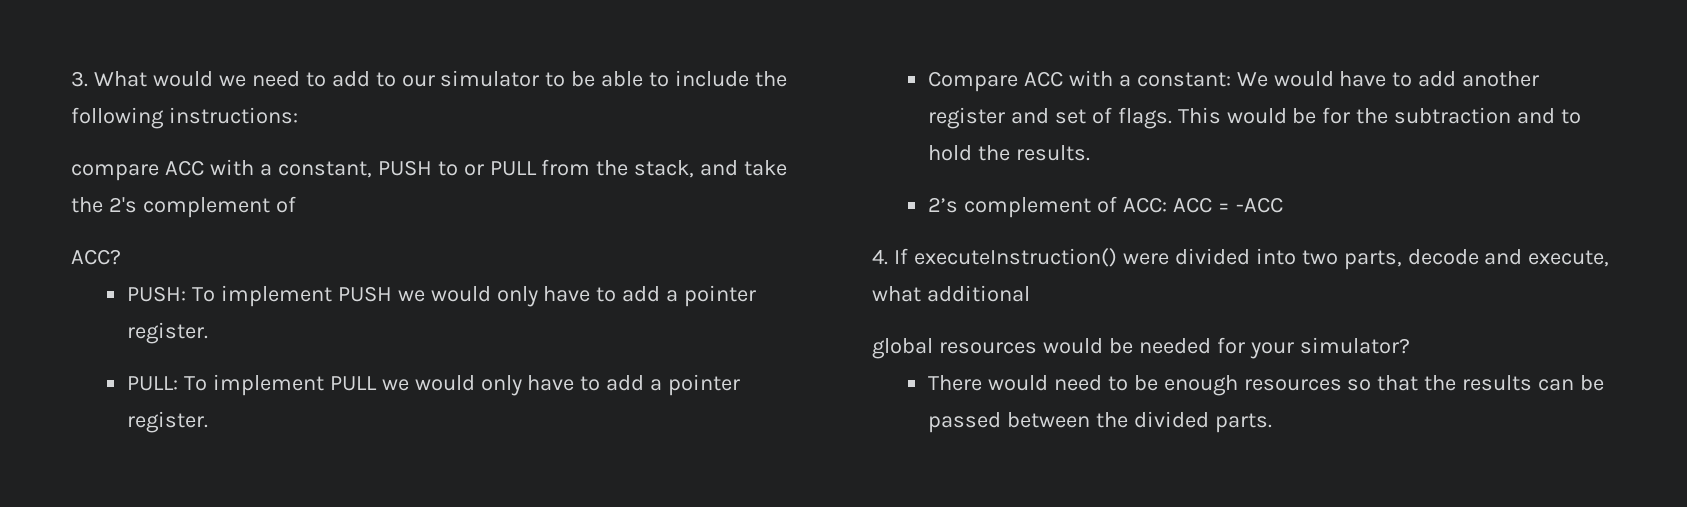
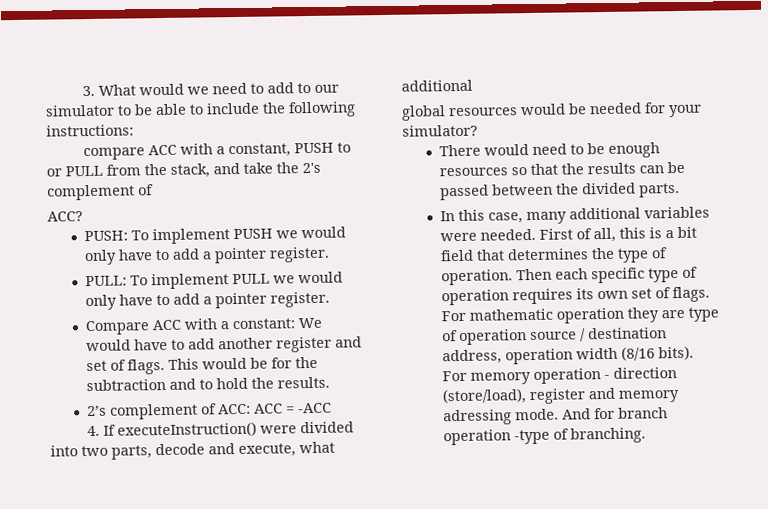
+ In this case, many additional variables were needed. First of all, this is a bit field that determines the type of operation. Then each specific type of operation requires its own set of flags. For mathematic operation they are type of operation source / destination address, operation width (8/16 bits). For memory operation - direction (store/load), register and memory adressing mode. And for branch operation -type of branching.

